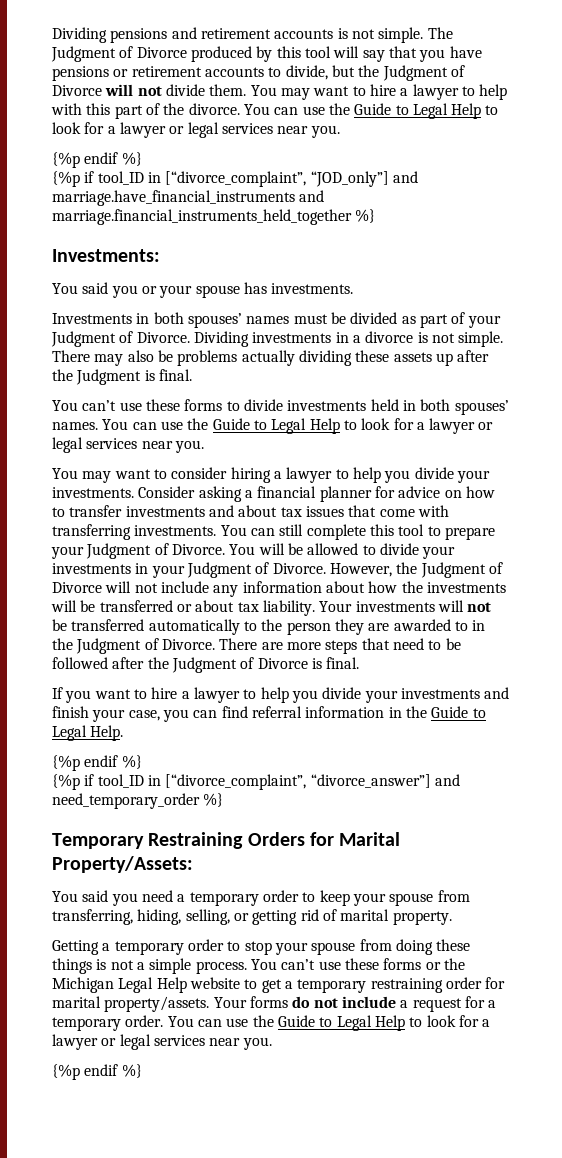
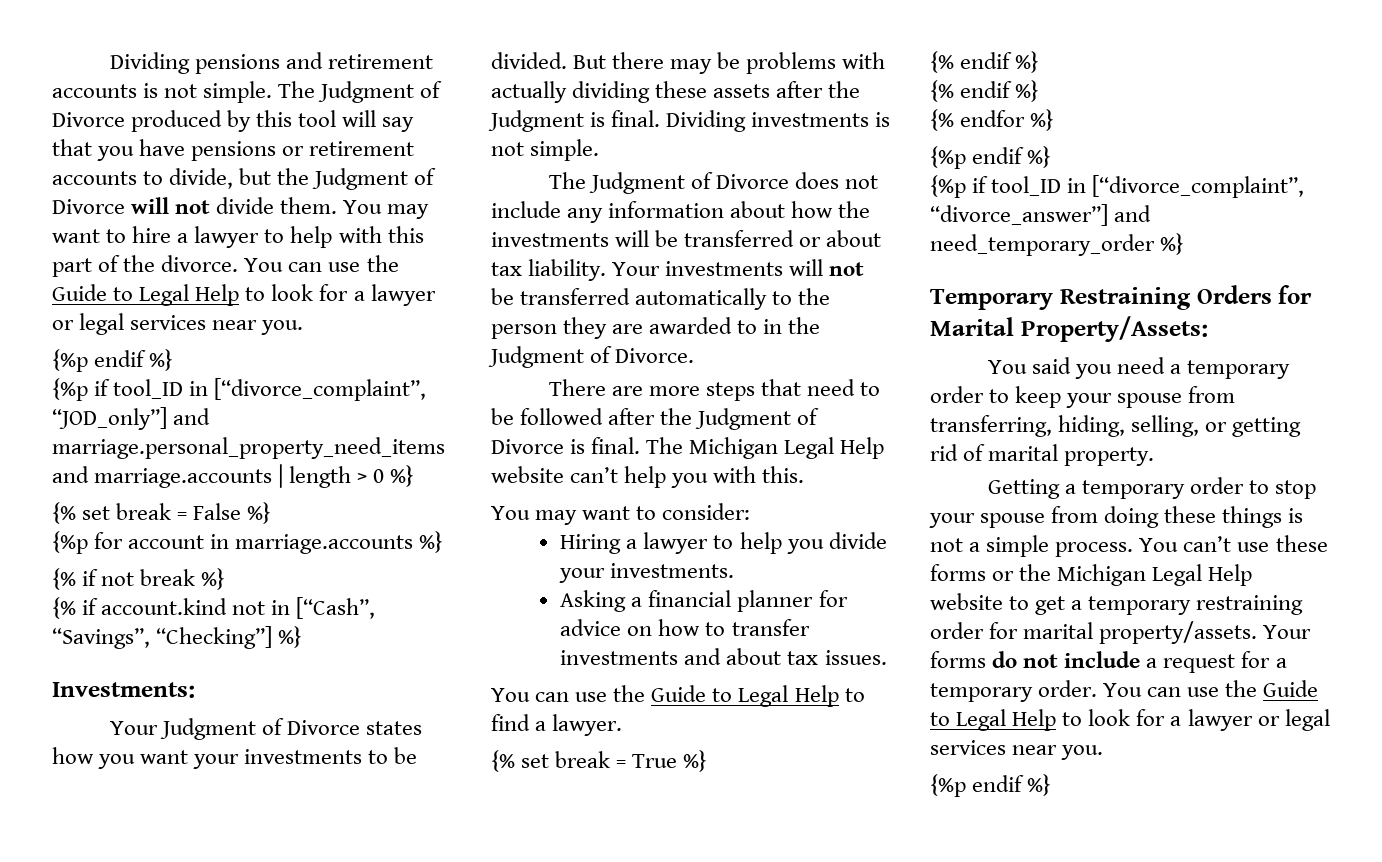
- {%p if tool_ID in [“divorce_complaint”, “JOD_only”] and marriage.have_financial_instruments and marriage.financial_instruments_held_together %}
+ {%p if tool_ID in [“divorce_complaint”, “JOD_only”] and marriage.personal_property_need_items and marriage.accounts | length > 0 %}
+ {% set break = False %}
+ {%p for account in marriage.accounts %}
+ {% if not break %}
+ {% if account.kind not in [“Cash”, “Savings”, “Checking”] %}
  Investments:
- You said you or your spouse has investments.
- Investments in both spouses’ names must be divided as part of your Judgment of Divorce. Dividing investments in a divorce is not simple. There may also be problems actually dividing these assets up after the Judgment is final.
- You can’t use these forms to divide investments held in both spouses’ names. You can use the Guide to Legal Help to look for a lawyer or legal services near you.
- You may want to consider hiring a lawyer to help you divide your investments. Consider asking a financial planner for advice on how to transfer investments and about tax issues that come with transferring investments. You can still complete this tool to prepare your Judgment of Divorce. You will be allowed to divide your investments in your Judgment of Divorce. However, the Judgment of Divorce will not include any information about how the investments will be transferred or about tax liability.
+ Your Judgment of Divorce states how you want your investments to be divided. But there may be problems with actually dividing these assets after the Judgment is final. Dividing investments is not simple.
+ The Judgment of Divorce does not include any information about how the investments will be transferred or about tax liability.
- Your investments will not be transferred automatically to the person they are awarded to in the Judgment of Divorce. There are more steps that need to be followed after the Judgment of Divorce is final.
- If you want to hire a lawyer to help you divide your investments and finish your case, you can find referral information in the Guide to Legal Help.
+ Your investments will not be transferred automatically to the person they are awarded to in the Judgment of Divorce.
+ There are more steps that need to be followed after the Judgment of Divorce is final. The Michigan Legal Help website can’t help you with this.
+ You may want to consider:
+ Hiring a lawyer to help you divide your investments.
+ Asking a financial planner for advice on how to transfer investments and about tax issues.
+ You can use the Guide to Legal Help to find a lawyer.
+ {% set break = True %}
+ {% endif %}
+ {% endif %}
+ {% endfor %}

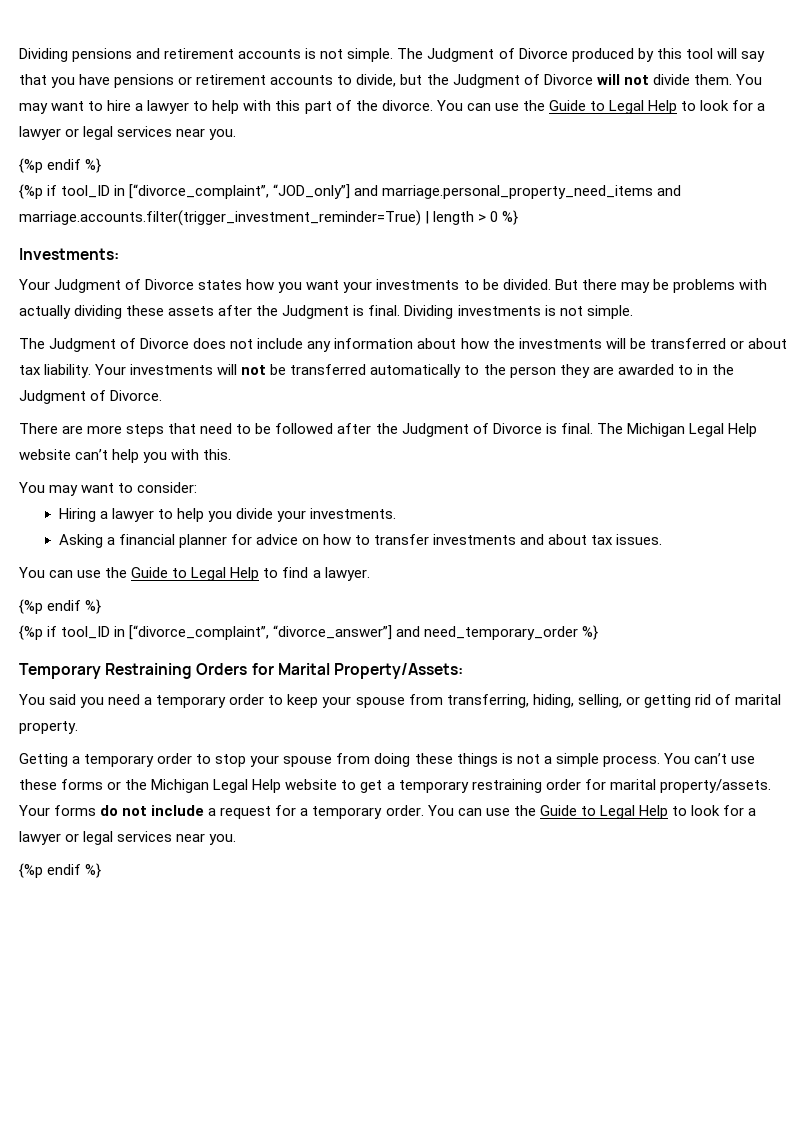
- {%p if tool_ID in [“divorce_complaint”, “JOD_only”] and marriage.personal_property_need_items and marriage.accounts | length > 0 %}
+ {%p if tool_ID in [“divorce_complaint”, “JOD_only”] and marriage.personal_property_need_items and marriage.accounts.filter(trigger_investment_reminder=True) | length > 0 %}
- {% set break = False %}
- {%p for account in marriage.accounts %}
- {% if not break %}
- {% if account.kind not in [“Cash”, “Savings”, “Checking”] %}
- {% set break = True %}
- {% endif %}
- {% endif %}
- {% endfor %}

